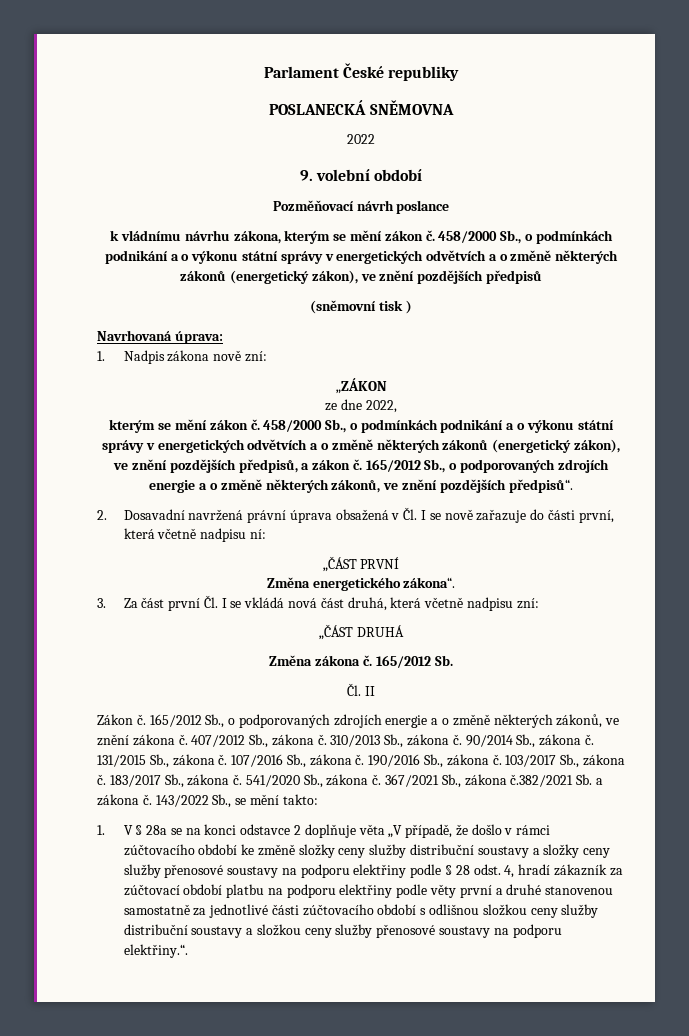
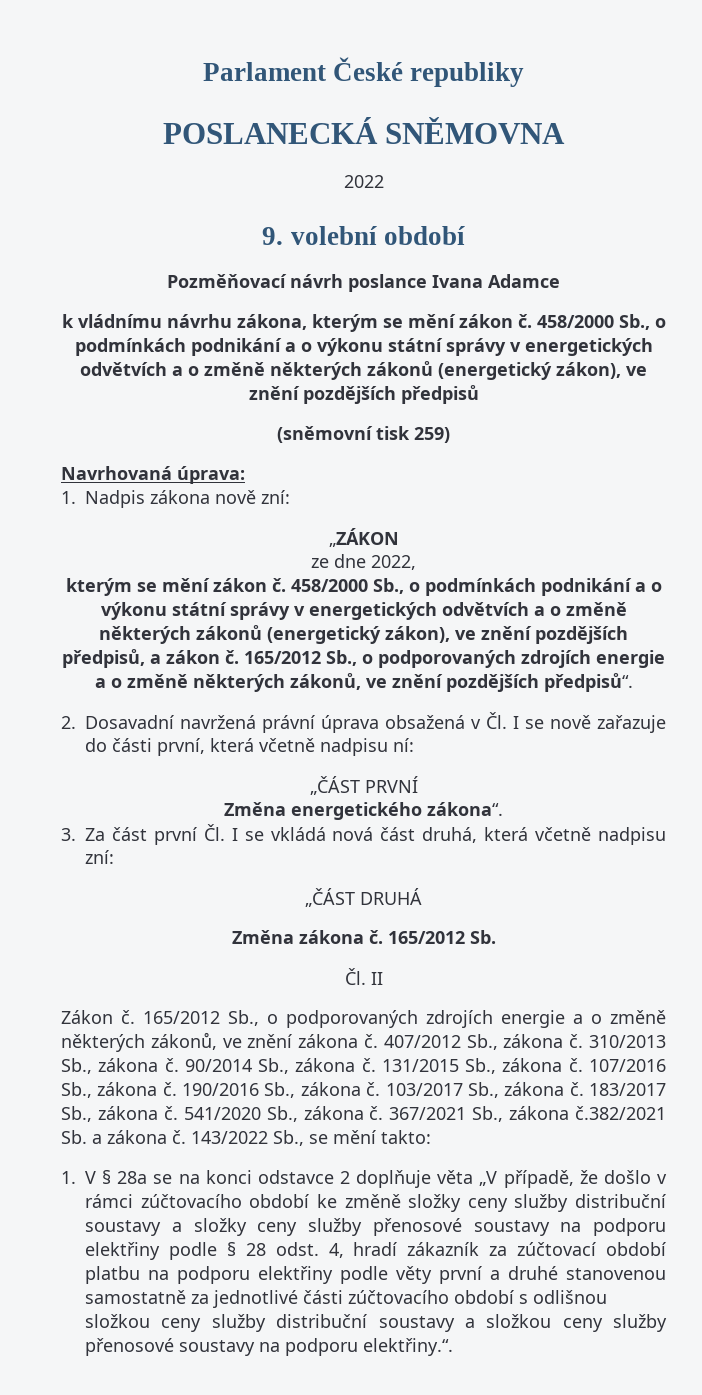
- Pozměňovací návrh poslance
+ Pozměňovací návrh poslance Ivana Adamce
- (sněmovní tisk )
+ (sněmovní tisk 259)

